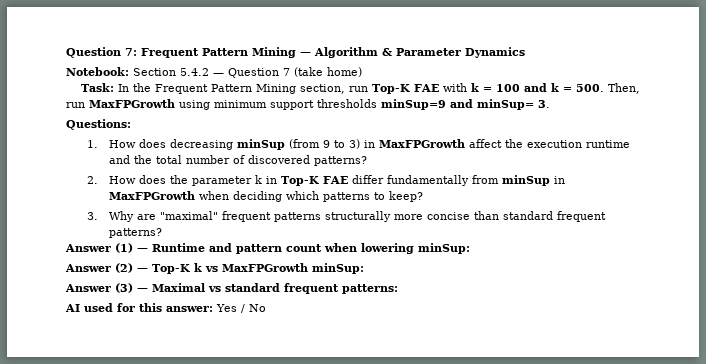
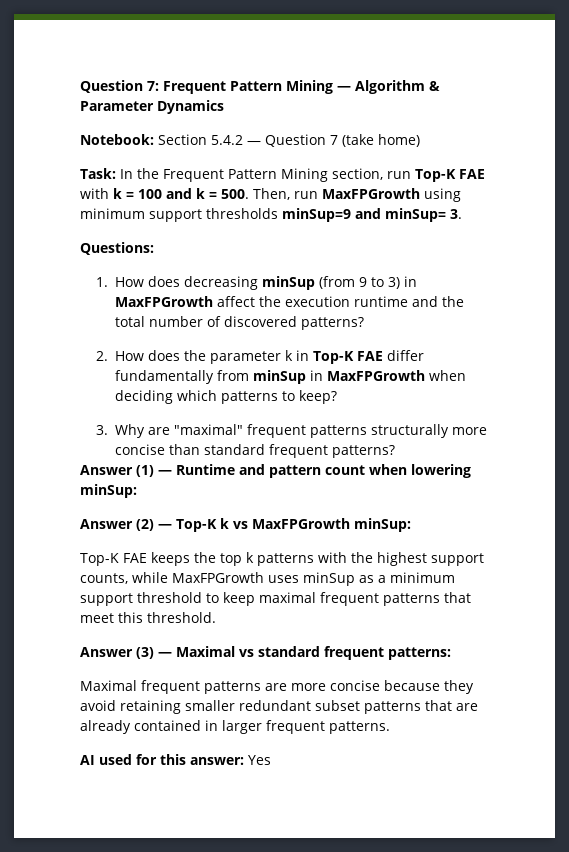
+ Top-K FAE keeps the top k patterns with the highest support counts, while MaxFPGrowth uses minSup as a minimum support threshold to keep maximal frequent patterns that meet this threshold.
+ Maximal frequent patterns are more concise because they avoid retaining smaller redundant subset patterns that are already contained in larger frequent patterns.
- AI used for this answer: Yes / No
+ AI used for this answer: Yes

